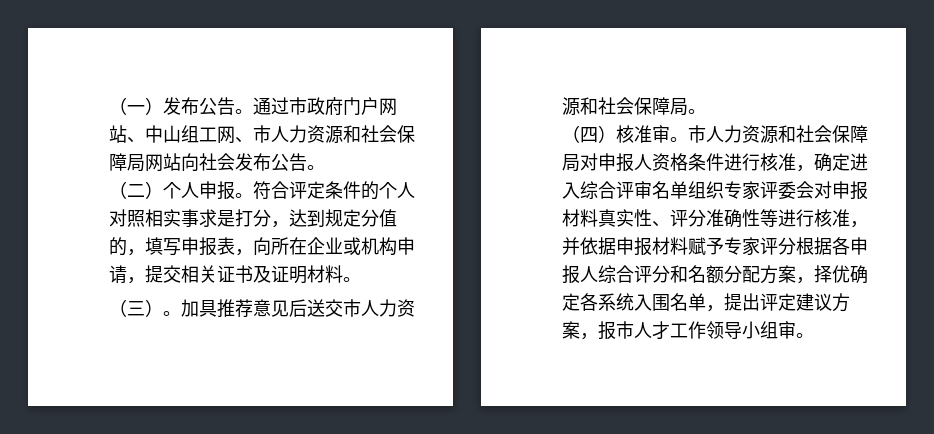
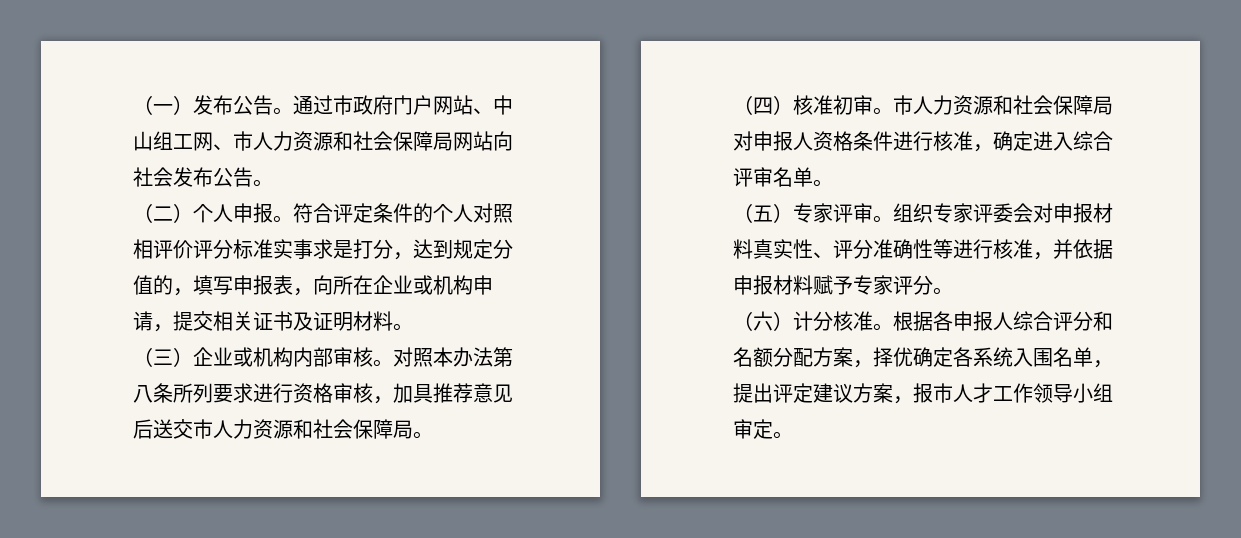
- 符合评定条件的个人对照相实事求是打分，达到规定分值的，填写申报表，向所在企业或机构申请，提交相关证书及证明材料。
+ 符合评定条件的个人对照相评价评分标准实事求是打分，达到规定分值的，填写申报表，向所在企业或机构申请，提交相关证书及证明材料。
- （三）。加具推荐意见后送交市人力资源和社会保障局。
+ （三）企业或机构内部审核。对照本办法第八条所列要求进行资格审核，加具推荐意见后送交市人力资源和社会保障局。
- （四）核准审。
+ （四）核准初审。
- 市人力资源和社会保障局对申报人资格条件进行核准，确定进入综合评审名单组织专家评委会对申报材料真实性、评分准确性等进行核准，并依据申报材料赋予专家评分根据各申报人综合评分和名额分配方案，择优确定各系统入围名单，提出评定建议方案，报市人才工作领导小组审。
+ 市人力资源和社会保障局对申报人资格条件进行核准，确定进入综合评审名单。
+ （五）专家评审。组织专家评委会对申报材料真实性、评分准确性等进行核准，并依据申报材料赋予专家评分。
+ （六）计分核准。根据各申报人综合评分和名额分配方案，择优确定各系统入围名单，提出评定建议方案，报市人才工作领导小组审定。

